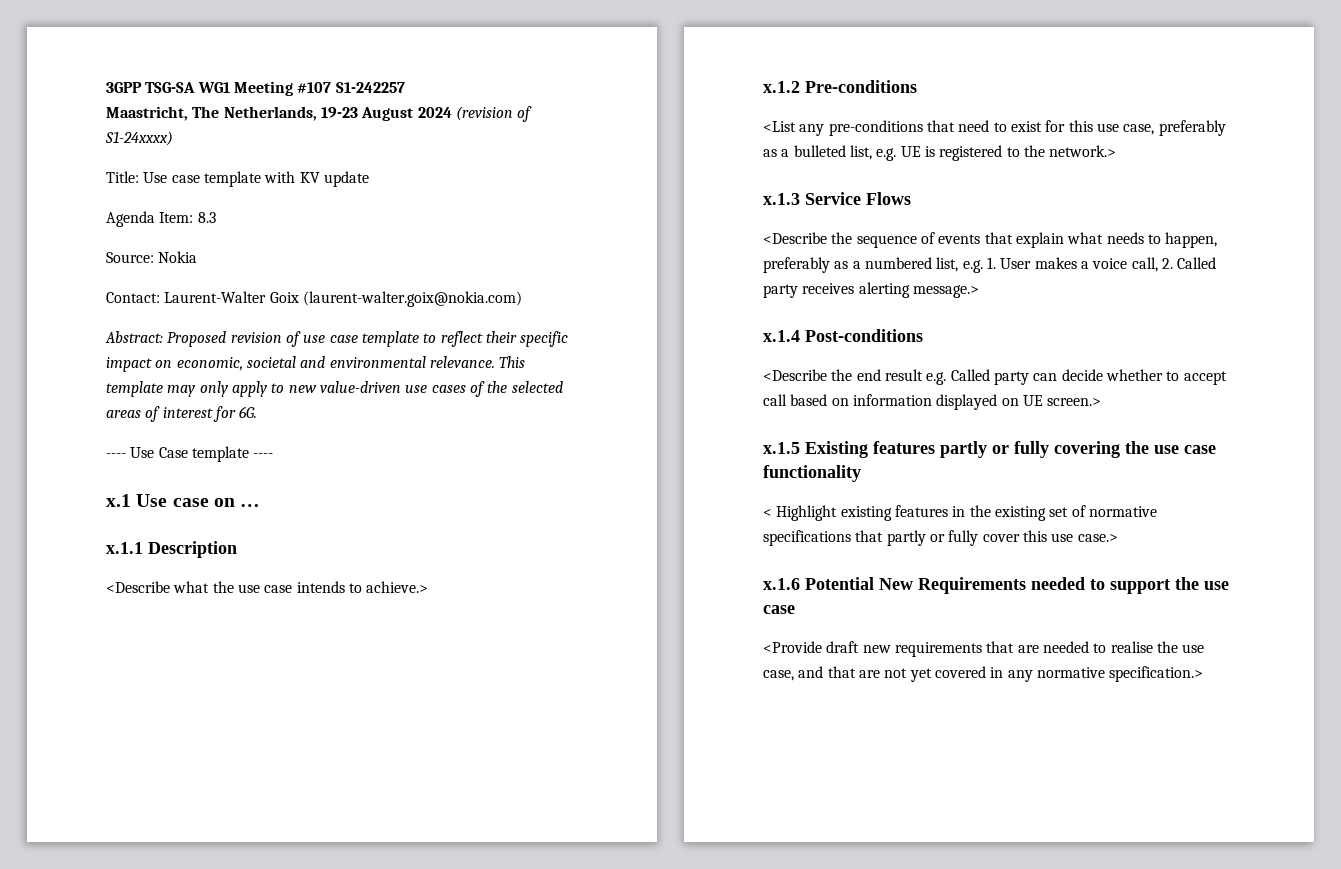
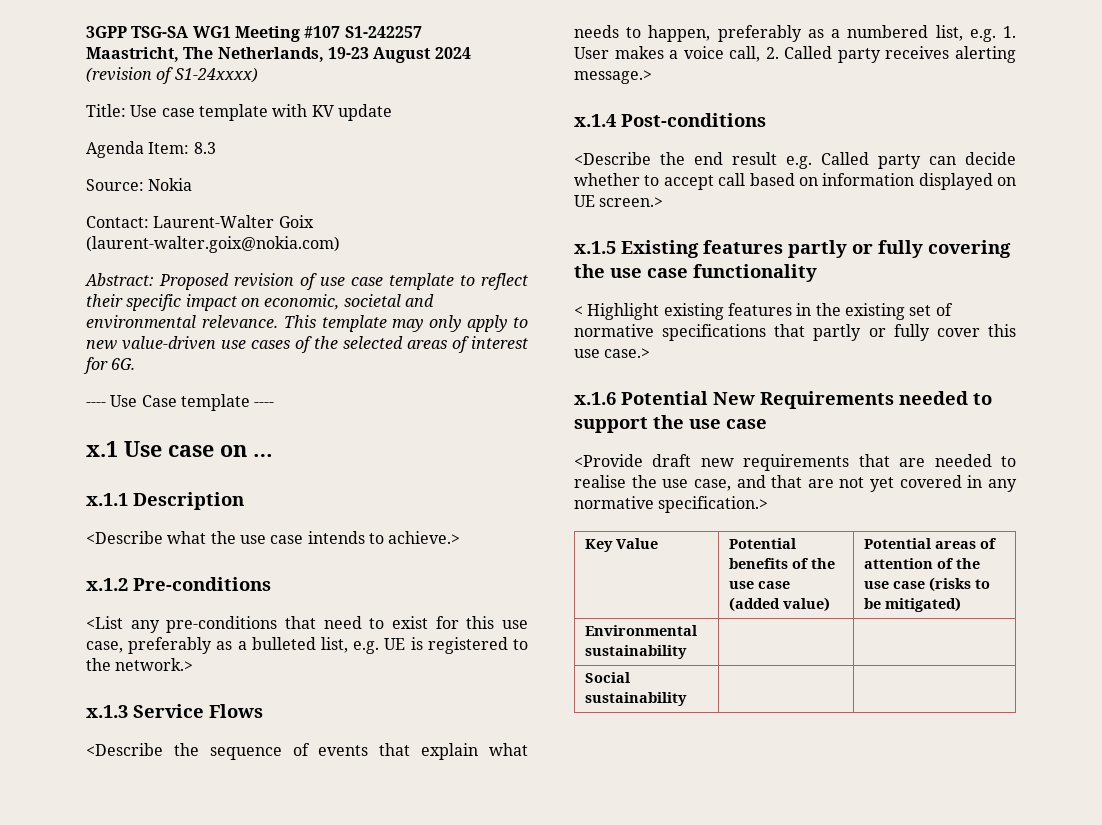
+ Key Value | Potential benefits of the use case (added value) | Potential areas of attention of the use case (risks to be mitigated)
+ Environmental sustainability | |
+ Social sustainability | |

